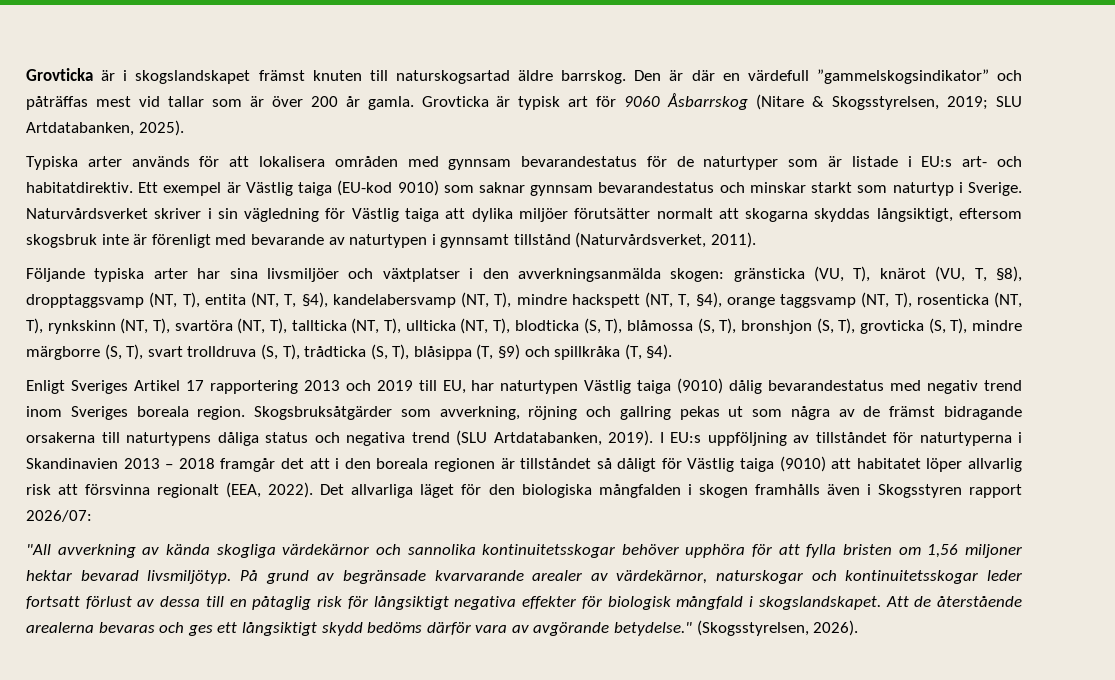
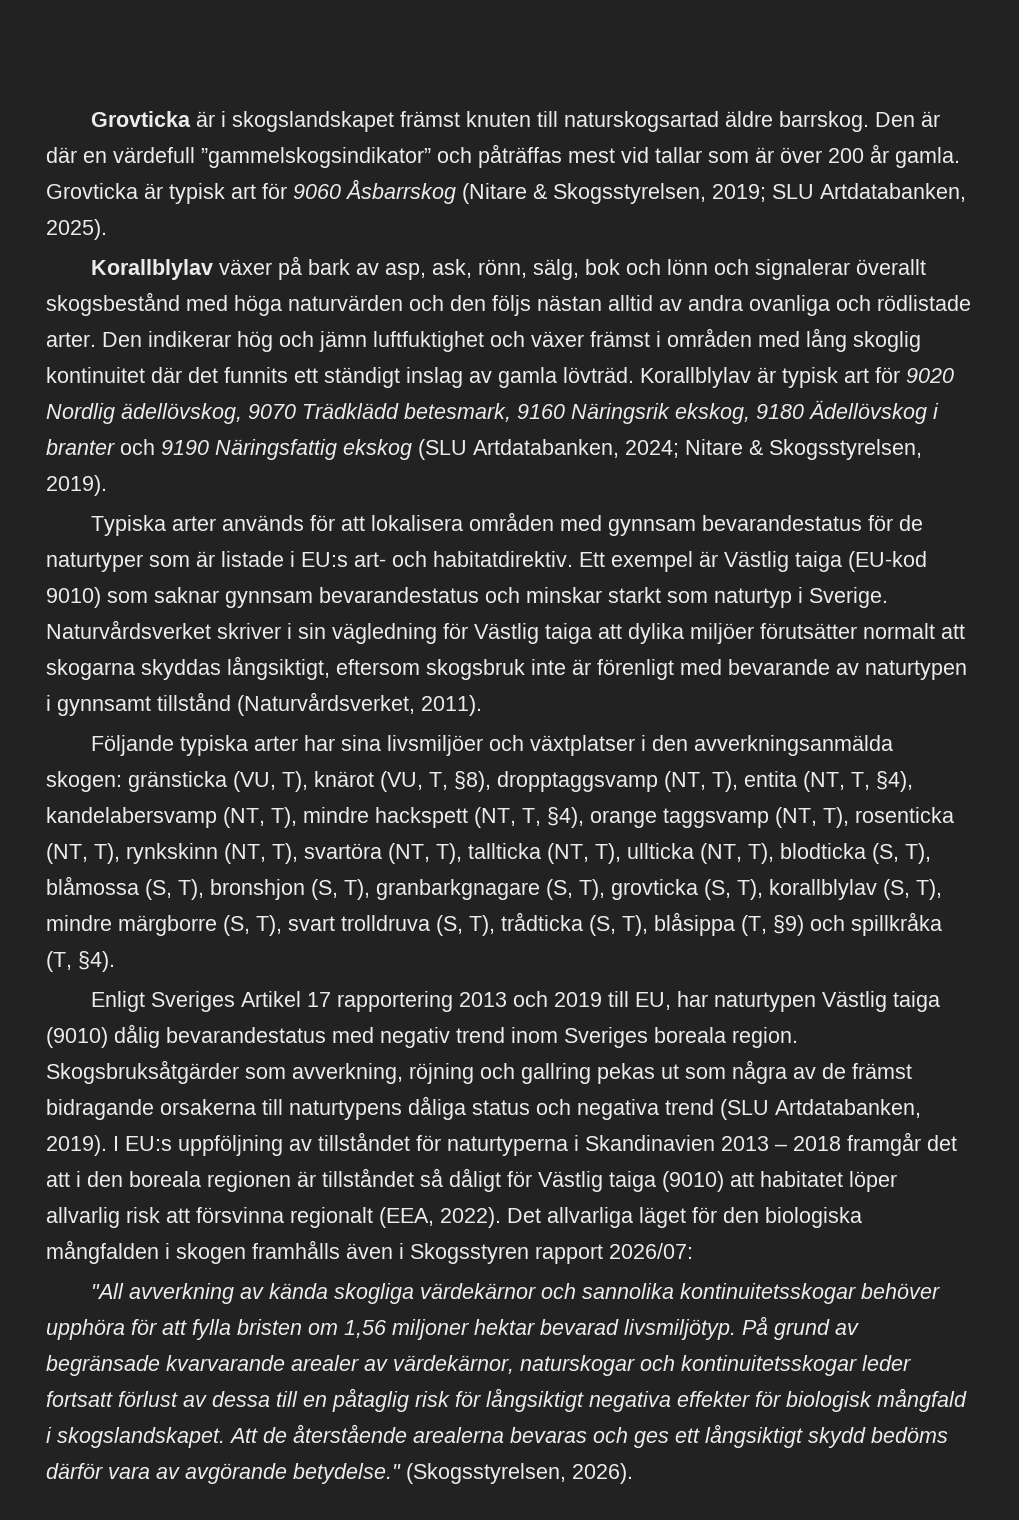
+ Korallblylav växer på bark av asp, ask, rönn, sälg, bok och lönn och signalerar överallt skogsbestånd med höga naturvärden och den följs nästan alltid av andra ovanliga och rödlistade arter. Den indikerar hög och jämn luftfuktighet och växer främst i områden med lång skoglig kontinuitet där det funnits ett ständigt inslag av gamla lövträd. Korallblylav är typisk art för 9020 Nordlig ädellövskog, 9070 Trädklädd betesmark, 9160 Näringsrik ekskog, 9180 Ädellövskog i branter och 9190 Näringsfattig ekskog (SLU Artdatabanken, 2024; Nitare & Skogsstyrelsen, 2019).
- gränsticka (VU, T), knärot (VU, T, §8), dropptaggsvamp (NT, T), entita (NT, T, §4), kandelabersvamp (NT, T), mindre hackspett (NT, T, §4), orange taggsvamp (NT, T), rosenticka (NT, T), rynkskinn (NT, T), svartöra (NT, T), tallticka (NT, T), ullticka (NT, T), blodticka (S, T), blåmossa (S, T), bronshjon (S, T), grovticka (S, T), mindre märgborre (S, T), svart trolldruva (S, T), trådticka (S, T), blåsippa (T, §9) och spillkråka (T, §4).
+ gränsticka (VU, T), knärot (VU, T, §8), dropptaggsvamp (NT, T), entita (NT, T, §4), kandelabersvamp (NT, T), mindre hackspett (NT, T, §4), orange taggsvamp (NT, T), rosenticka (NT, T), rynkskinn (NT, T), svartöra (NT, T), tallticka (NT, T), ullticka (NT, T), blodticka (S, T), blåmossa (S, T), bronshjon (S, T), granbarkgnagare (S, T), grovticka (S, T), korallblylav (S, T), mindre märgborre (S, T), svart trolldruva (S, T), trådticka (S, T), blåsippa (T, §9) och spillkråka (T, §4).

